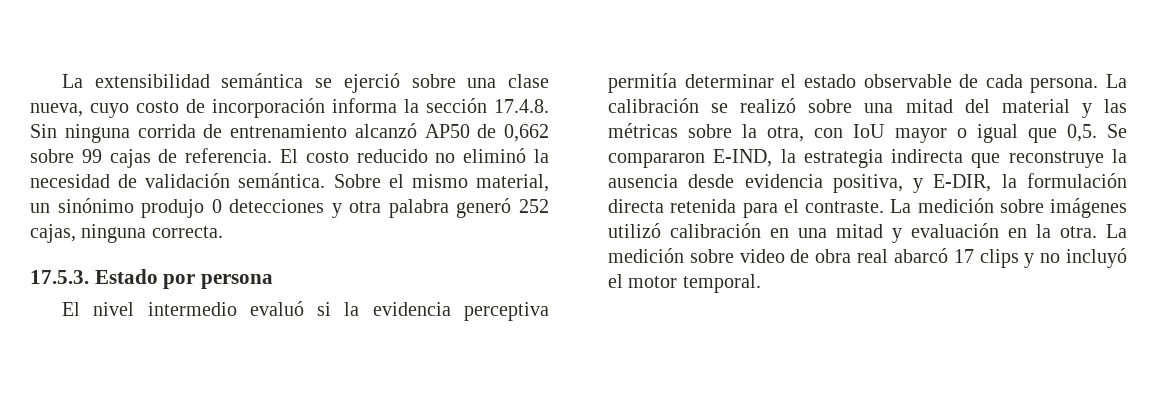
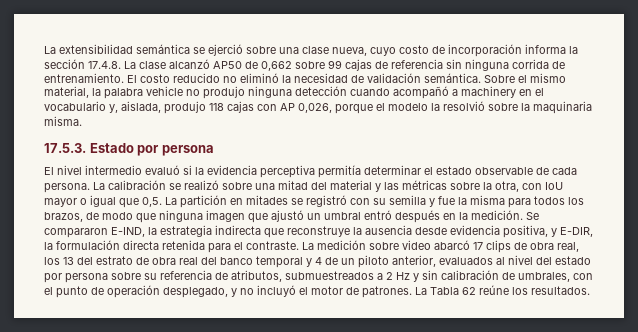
- La extensibilidad semántica se ejerció sobre una clase nueva, cuyo costo de incorporación informa la sección 17.4.8. Sin ninguna corrida de entrenamiento alcanzó AP50 de 0,662 sobre 99 cajas de referencia.
+ La extensibilidad semántica se ejerció sobre una clase nueva, cuyo costo de incorporación informa la sección 17.4.8. La clase alcanzó AP50 de 0,662 sobre 99 cajas de referencia sin ninguna corrida de entrenamiento.
- Sobre el mismo material, un sinónimo produjo 0 detecciones y otra palabra generó 252 cajas, ninguna correcta.
+ Sobre el mismo material, la palabra vehicle no produjo ninguna detección cuando acompañó a machinery en el vocabulario y, aislada, produjo 118 cajas con AP 0,026, porque el modelo la resolvió sobre la maquinaria misma.
+ La partición en mitades se registró con su semilla y fue la misma para todos los brazos, de modo que ninguna imagen que ajustó un umbral entró después en la medición.
- La medición sobre imágenes utilizó calibración en una mitad y evaluación en la otra. La medición sobre video de obra real abarcó 17 clips y no incluyó el motor temporal.
+ La medición sobre video abarcó 17 clips de obra real, los 13 del estrato de obra real del banco temporal y 4 de un piloto anterior, evaluados al nivel del estado por persona sobre su referencia de atributos, submuestreados a 2 Hz y sin calibración de umbrales, con el punto de operación desplegado, y no incluyó el motor de patrones. La Tabla 62 reúne los resultados.

